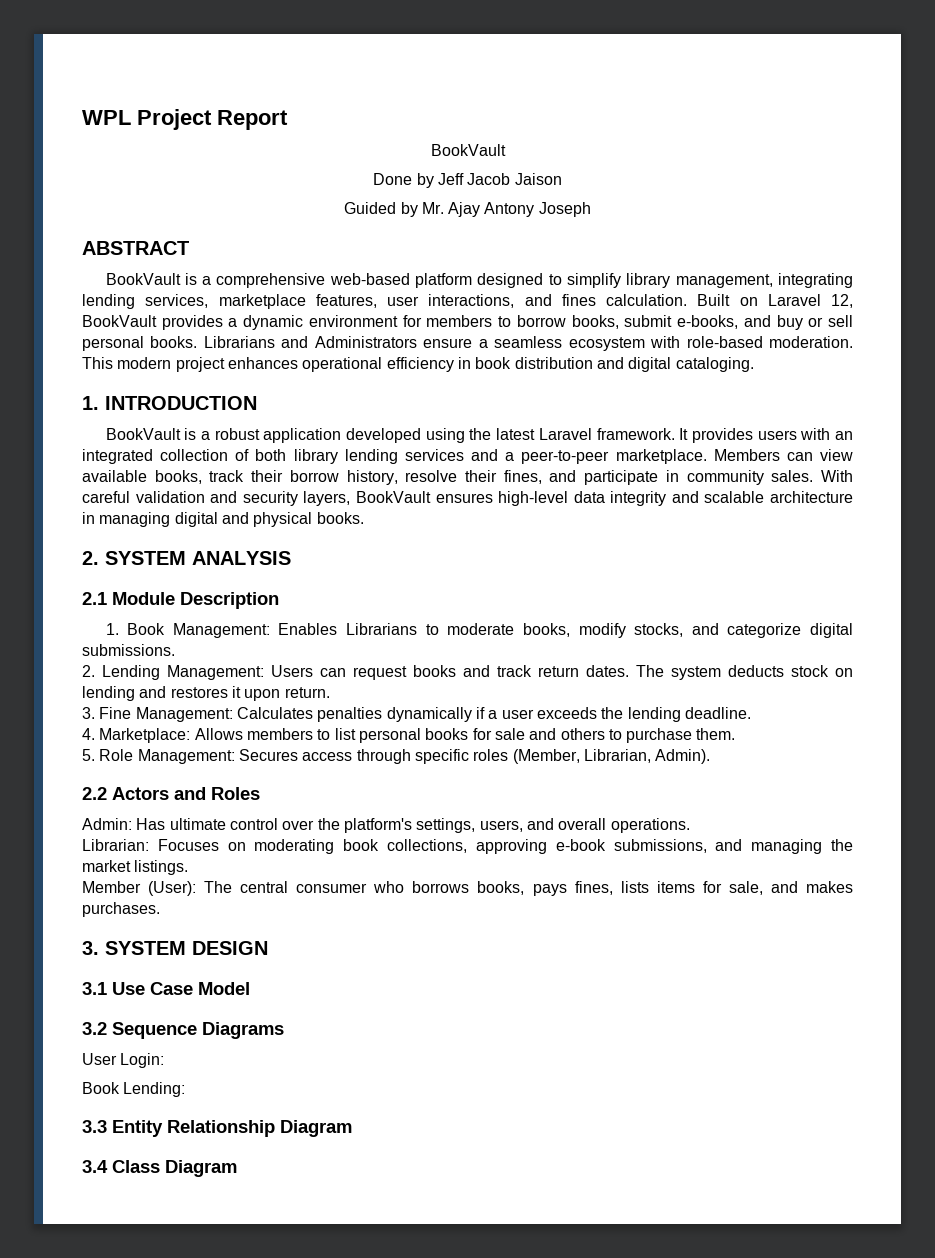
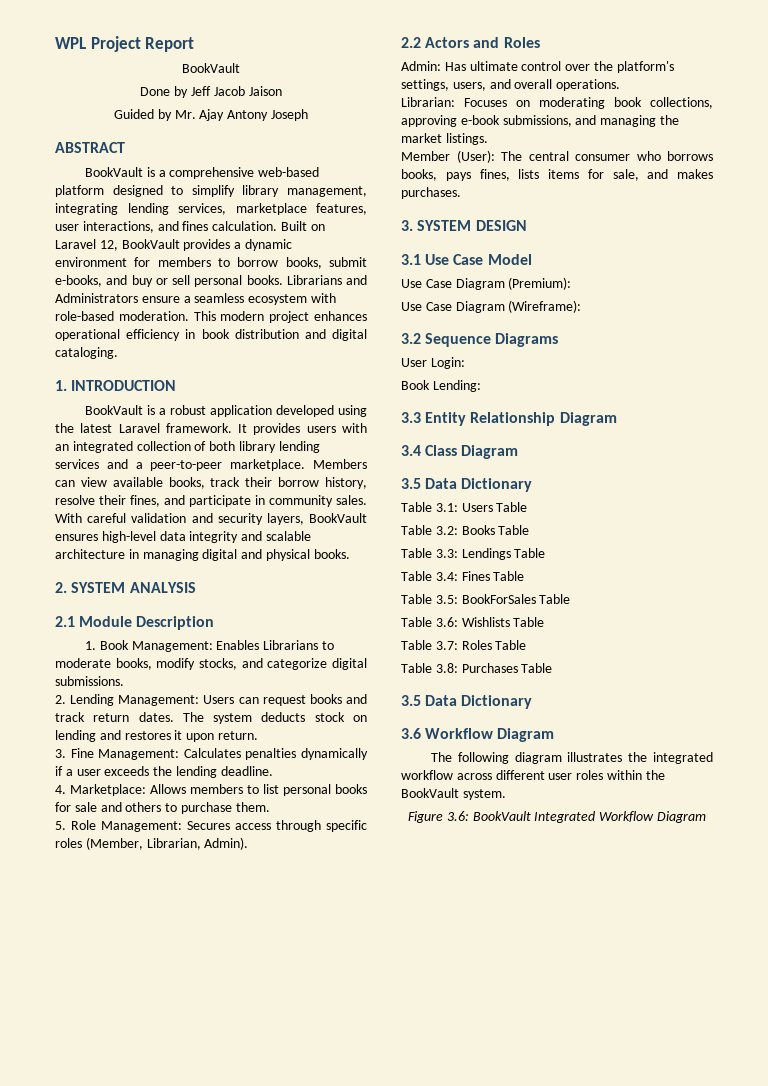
+ Use Case Diagram (Premium):
+ Use Case Diagram (Wireframe):
  3.4 Class Diagram
+ 3.5 Data Dictionary
+ Table 3.1: Users Table
+ Table 3.2: Books Table
+ Table 3.3: Lendings Table
+ Table 3.4: Fines Table
+ Table 3.5: BookForSales Table
+ Table 3.6: Wishlists Table
+ Table 3.7: Roles Table
+ Table 3.8: Purchases Table
+ 3.5 Data Dictionary
+ 3.6 Workflow Diagram
+ The following diagram illustrates the integrated workflow across different user roles within the BookVault system.
+ Figure 3.6: BookVault Integrated Workflow Diagram

